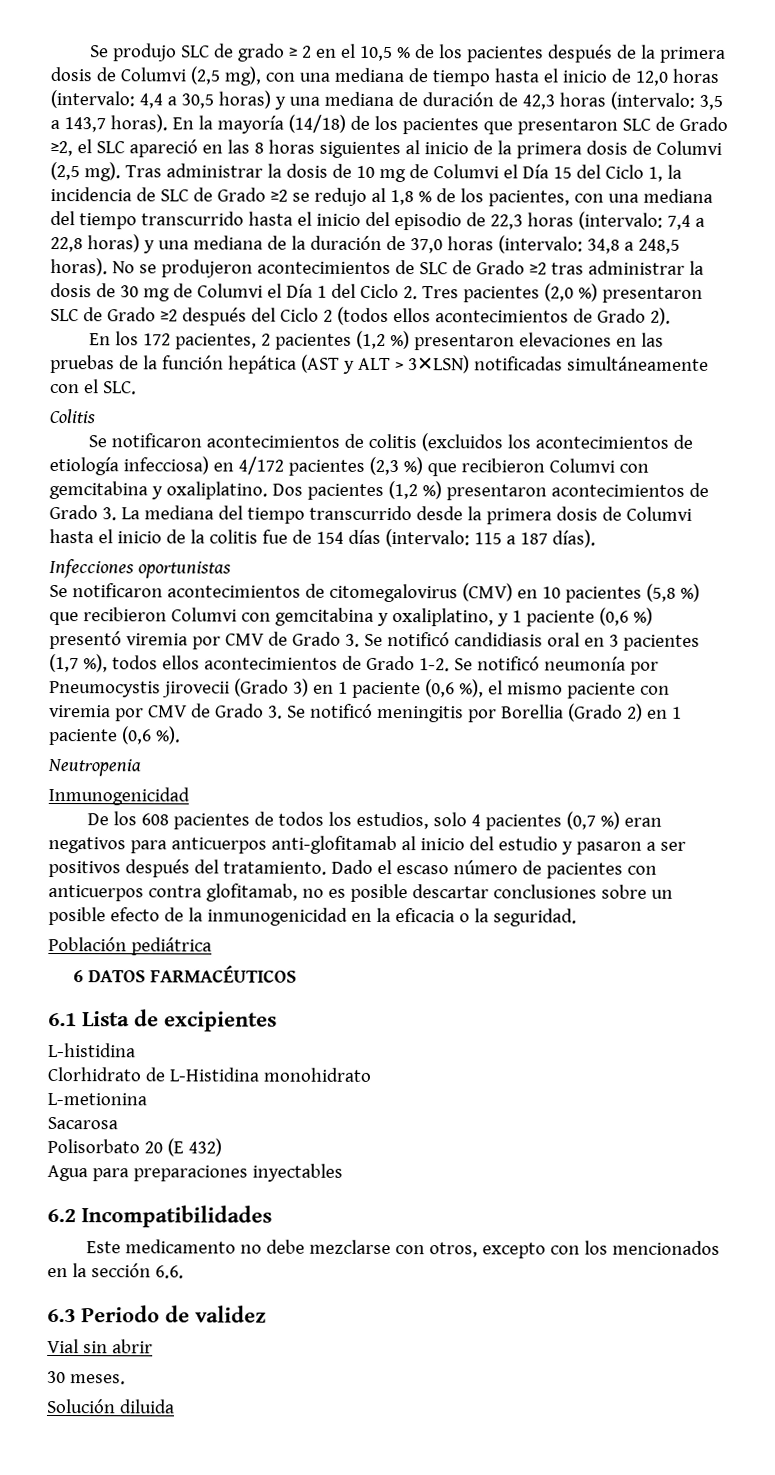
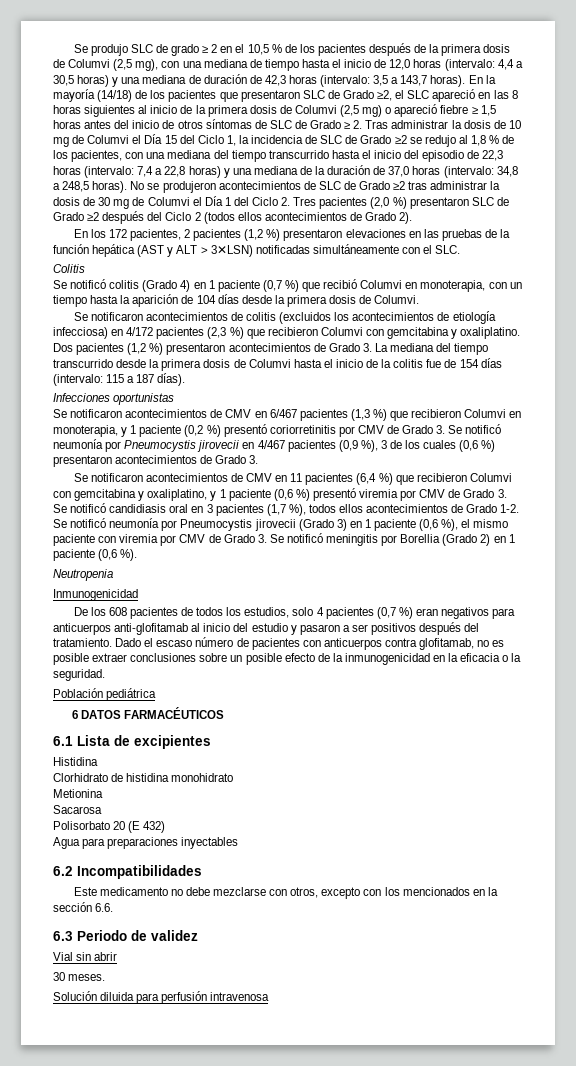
- En la mayoría (14/18) de los pacientes que presentaron SLC de Grado ≥2, el SLC apareció en las 8 horas siguientes al inicio de la primera dosis de Columvi (2,5 mg). Tras administrar la dosis de 10 mg de Columvi el Día 15 del Ciclo 1, la incidencia de SLC de Grado ≥2 se redujo al 1,8 % de los pacientes, con una mediana del tiempo transcurrido hasta el inicio del episodio de 22,3 horas (intervalo:
+ En la mayoría (14/18) de los pacientes que presentaron SLC de Grado ≥2, el SLC apareció en las 8 horas siguientes al inicio de la primera dosis de Columvi (2,5 mg) o apareció fiebre ≥ 1,5 horas antes del inicio de otros síntomas de SLC de Grado ≥ 2. Tras administrar la dosis de 10 mg de Columvi el Día 15 del Ciclo 1, la incidencia de SLC de Grado ≥2 se redujo al 1,8 % de los pacientes, con una mediana del tiempo transcurrido hasta el inicio del episodio de 22,3 horas (intervalo:
+ Se notificó colitis (Grado 4) en 1 paciente (0,7 %) que recibió Columvi en monoterapia, con un tiempo hasta la aparición de 104 días desde la primera dosis de Columvi.
- Se notificaron acontecimientos de citomegalovirus (CMV) en 10 pacientes (5,8 %) que recibieron Columvi con gemcitabina y oxaliplatino, y 1 paciente (0,6 %) presentó viremia por CMV de Grado 3. Se notificó candidiasis oral en 3 pacientes (1,7 %), todos ellos acontecimientos de Grado 1-2.
+ Se notificaron acontecimientos de CMV en 6/467 pacientes (1,3 %) que recibieron Columvi en monoterapia, y 1 paciente (0,2 %) presentó coriorretinitis por CMV de Grado 3. Se notificó neumonía por Pneumocystis jirovecii en 4/467 pacientes (0,9 %), 3 de los cuales (0,6 %) presentaron acontecimientos de Grado 3.
+ Se notificaron acontecimientos de CMV en 11 pacientes (6,4 %) que recibieron Columvi con gemcitabina y oxaliplatino, y 1 paciente (0,6 %) presentó viremia por CMV de Grado 3. Se notificó candidiasis oral en 3 pacientes (1,7 %), todos ellos acontecimientos de Grado 1-2.
- Dado el escaso número de pacientes con anticuerpos contra glofitamab, no es posible descartar conclusiones sobre un posible efecto de la inmunogenicidad en la eficacia o la seguridad.
+ Dado el escaso número de pacientes con anticuerpos contra glofitamab, no es posible extraer conclusiones sobre un posible efecto de la inmunogenicidad en la eficacia o la seguridad.
- L-histidina
+ Histidina
- Clorhidrato de L-Histidina monohidrato
+ Clorhidrato de histidina monohidrato
- L-metionina
+ Metionina
- Solución diluida
+ Solución diluida para perfusión intravenosa

